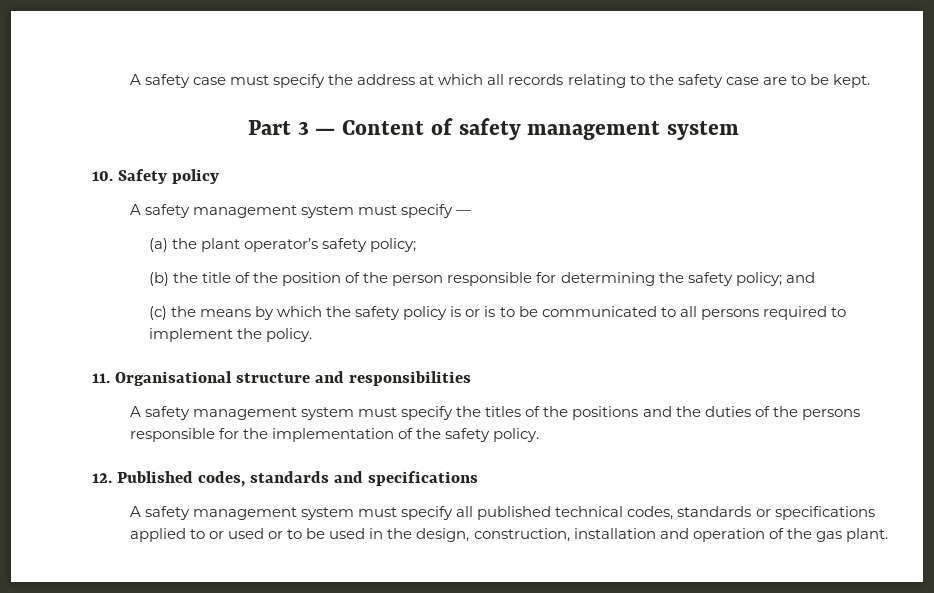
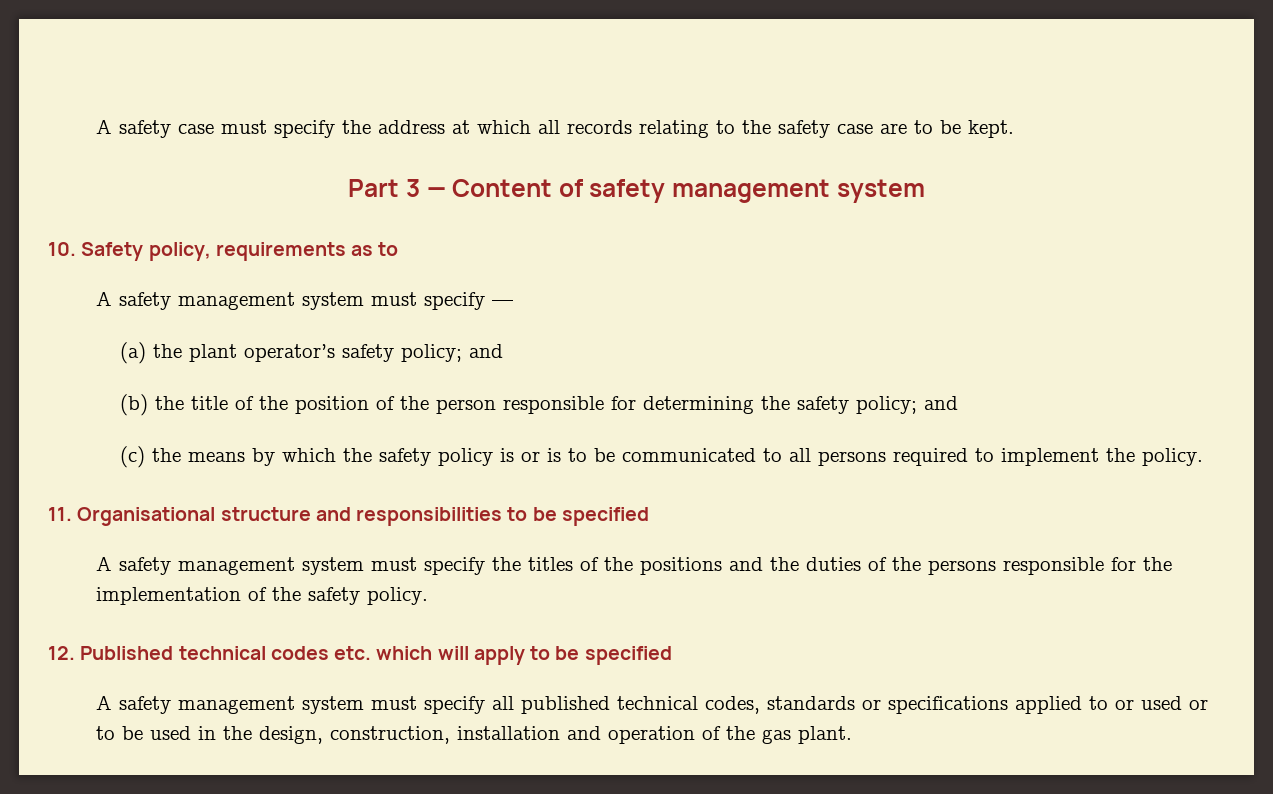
- 10. Safety policy
+ 10. Safety policy, requirements as to
- (a) the plant operator’s safety policy;
+ (a) the plant operator’s safety policy; and
- 11. Organisational structure and responsibilities
+ 11. Organisational structure and responsibilities to be specified
- 12. Published codes, standards and specifications
+ 12. Published technical codes etc. which will apply to be specified

